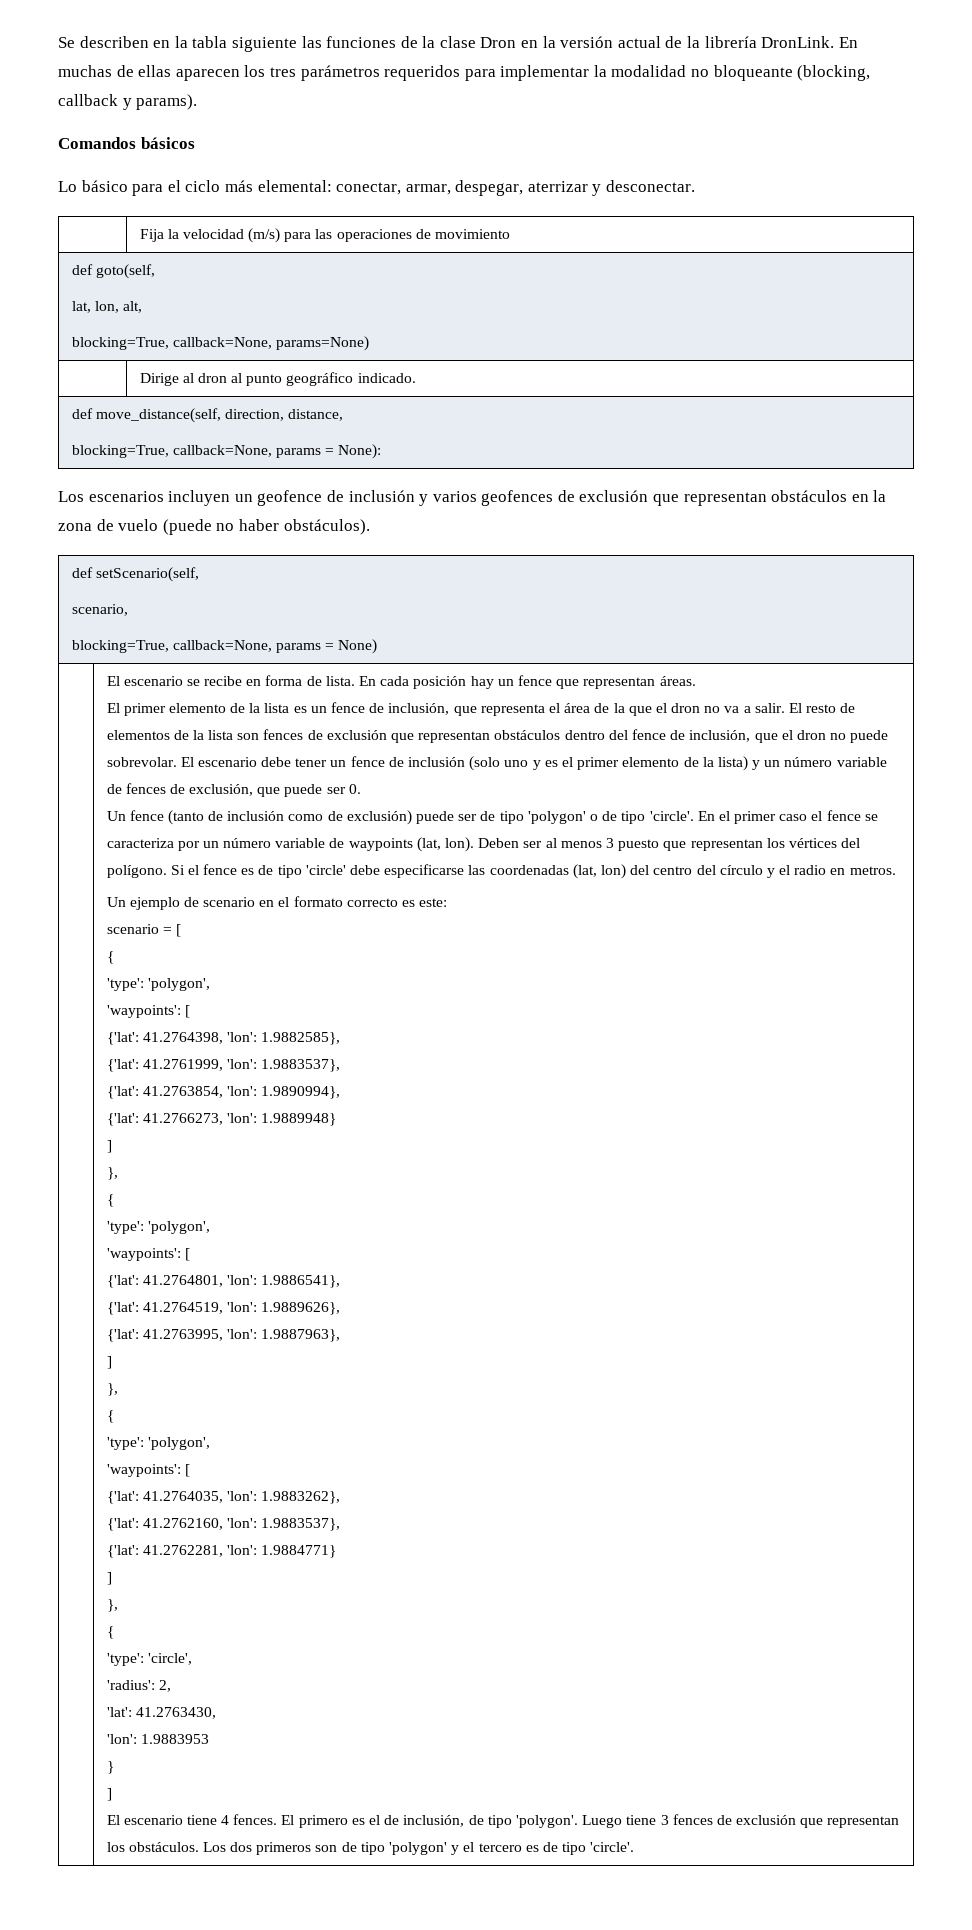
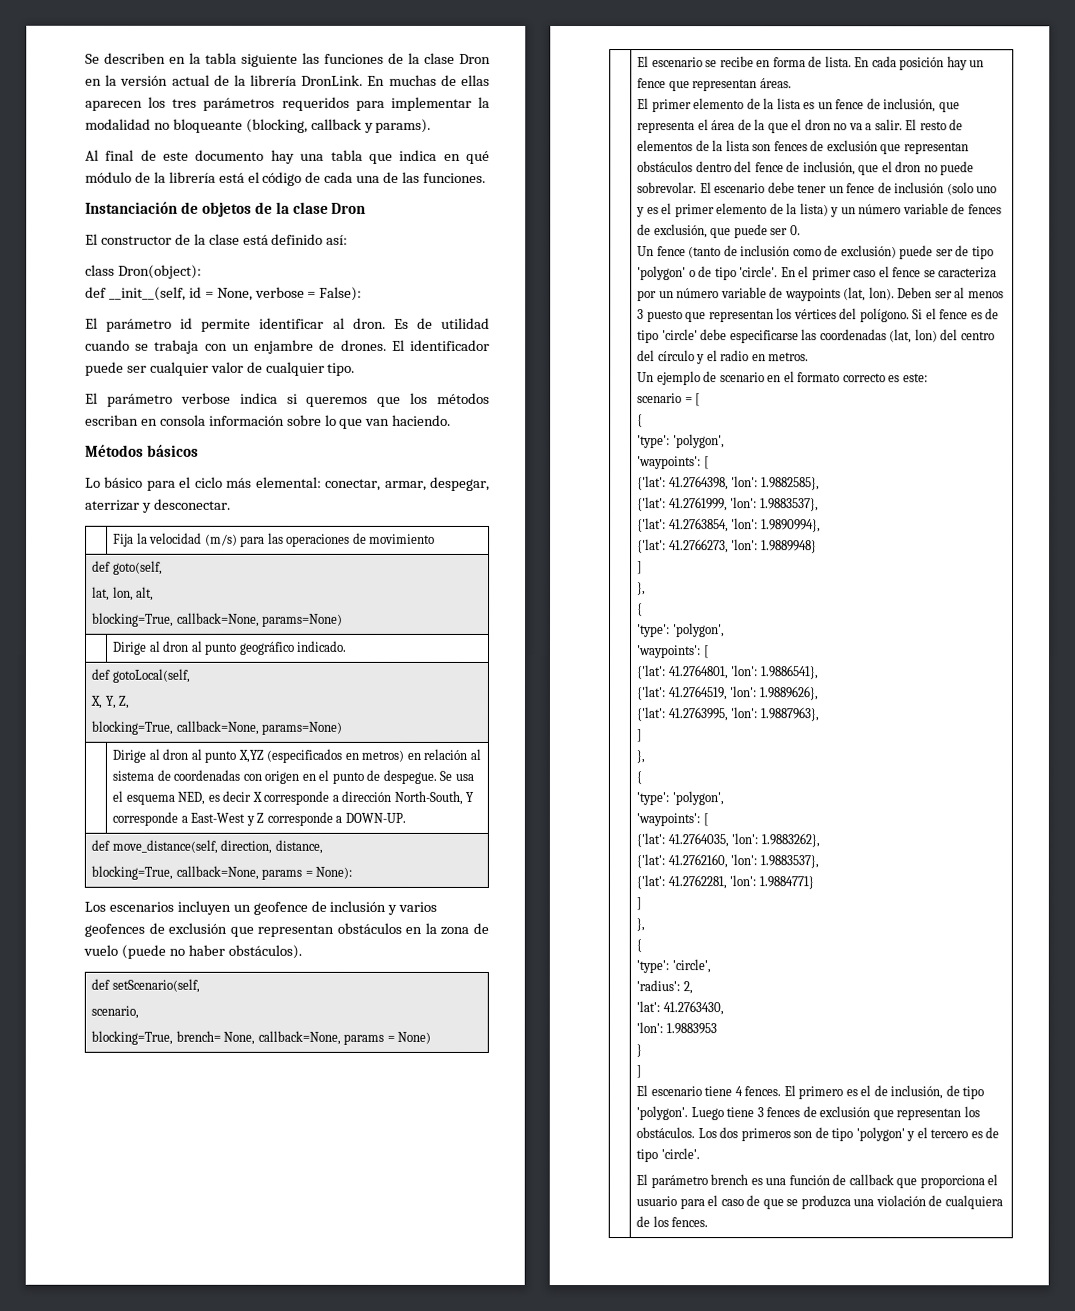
- Comandos básicos
+ Al final de este documento hay una tabla que indica en qué módulo de la librería está el código de cada una de las funciones.
+ Instanciación de objetos de la clase Dron
+ El constructor de la clase está definido así:
+ class Dron(object):
+ def __init__(self, id = None, verbose = False):
+ El parámetro id permite identificar al dron. Es de utilidad cuando se trabaja con un enjambre de drones. El identificador puede ser cualquier valor de cualquier tipo.
+ El parámetro verbose indica si queremos que los métodos escriban en consola información sobre lo que van haciendo.
+ Métodos básicos
+ def gotoLocal(self,
+ X, Y, Z,
+ blocking=True, callback=None, params=None)
+ | Dirige al dron al punto X,YZ (especificados en metros) en relación al sistema de coordenadas con origen en el punto de despegue. Se usa el esquema NED, es decir X corresponde a dirección North-South, Y corresponde a East-West y Z corresponde a DOWN-UP.
  def setScenario(self,
  scenario,
- blocking=True, callback=None, params = None)
+ blocking=True, brench= None, callback=None, params = None)
+ El parámetro brench es una función de callback que proporciona el usuario para el caso de que se produzca una violación de cualquiera de los fences.

